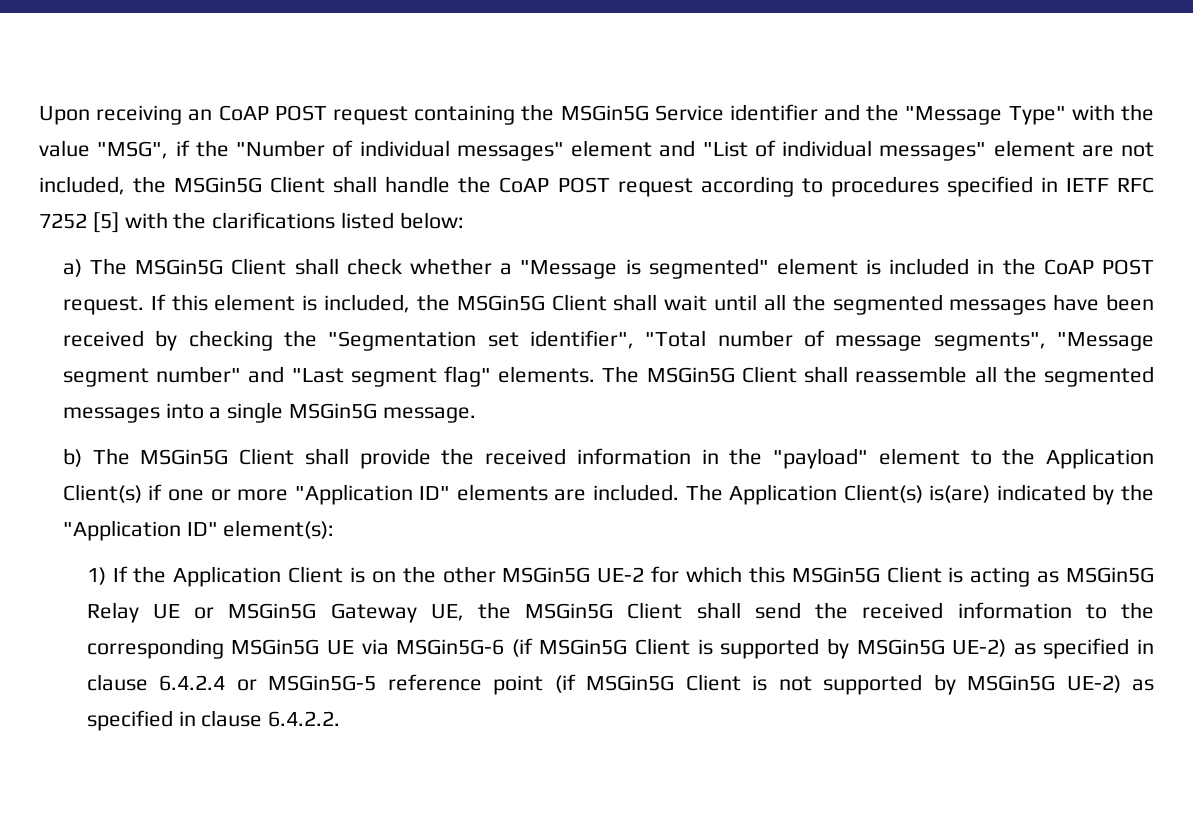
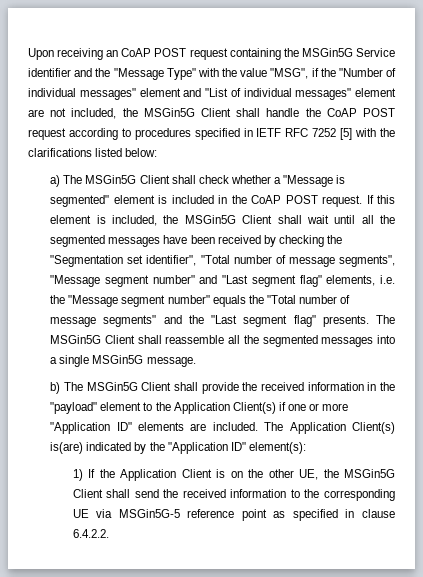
- If this element is included, the MSGin5G Client shall wait until all the segmented messages have been received by checking the "Segmentation set identifier", "Total number of message segments", "Message segment number" and "Last segment flag" elements.
+ If this element is included, the MSGin5G Client shall wait until all the segmented messages have been received by checking the "Segmentation set identifier", "Total number of message segments", "Message segment number" and "Last segment flag" elements, i.e. the "Message segment number" equals the "Total number of message segments" and the "Last segment flag" presents.
- 1) If the Application Client is on the other MSGin5G UE-2 for which this MSGin5G Client is acting as MSGin5G Relay UE or MSGin5G Gateway UE, the MSGin5G Client shall send the received information to the corresponding MSGin5G UE via MSGin5G-6 (if MSGin5G Client is supported by MSGin5G UE-2) as specified in clause 6.4.2.4 or MSGin5G-5 reference point (if MSGin5G Client is not supported by MSGin5G UE-2) as specified in clause 6.4.2.2.
+ 1) If the Application Client is on the other UE, the MSGin5G Client shall send the received information to the corresponding UE via MSGin5G-5 reference point as specified in clause 6.4.2.2.

